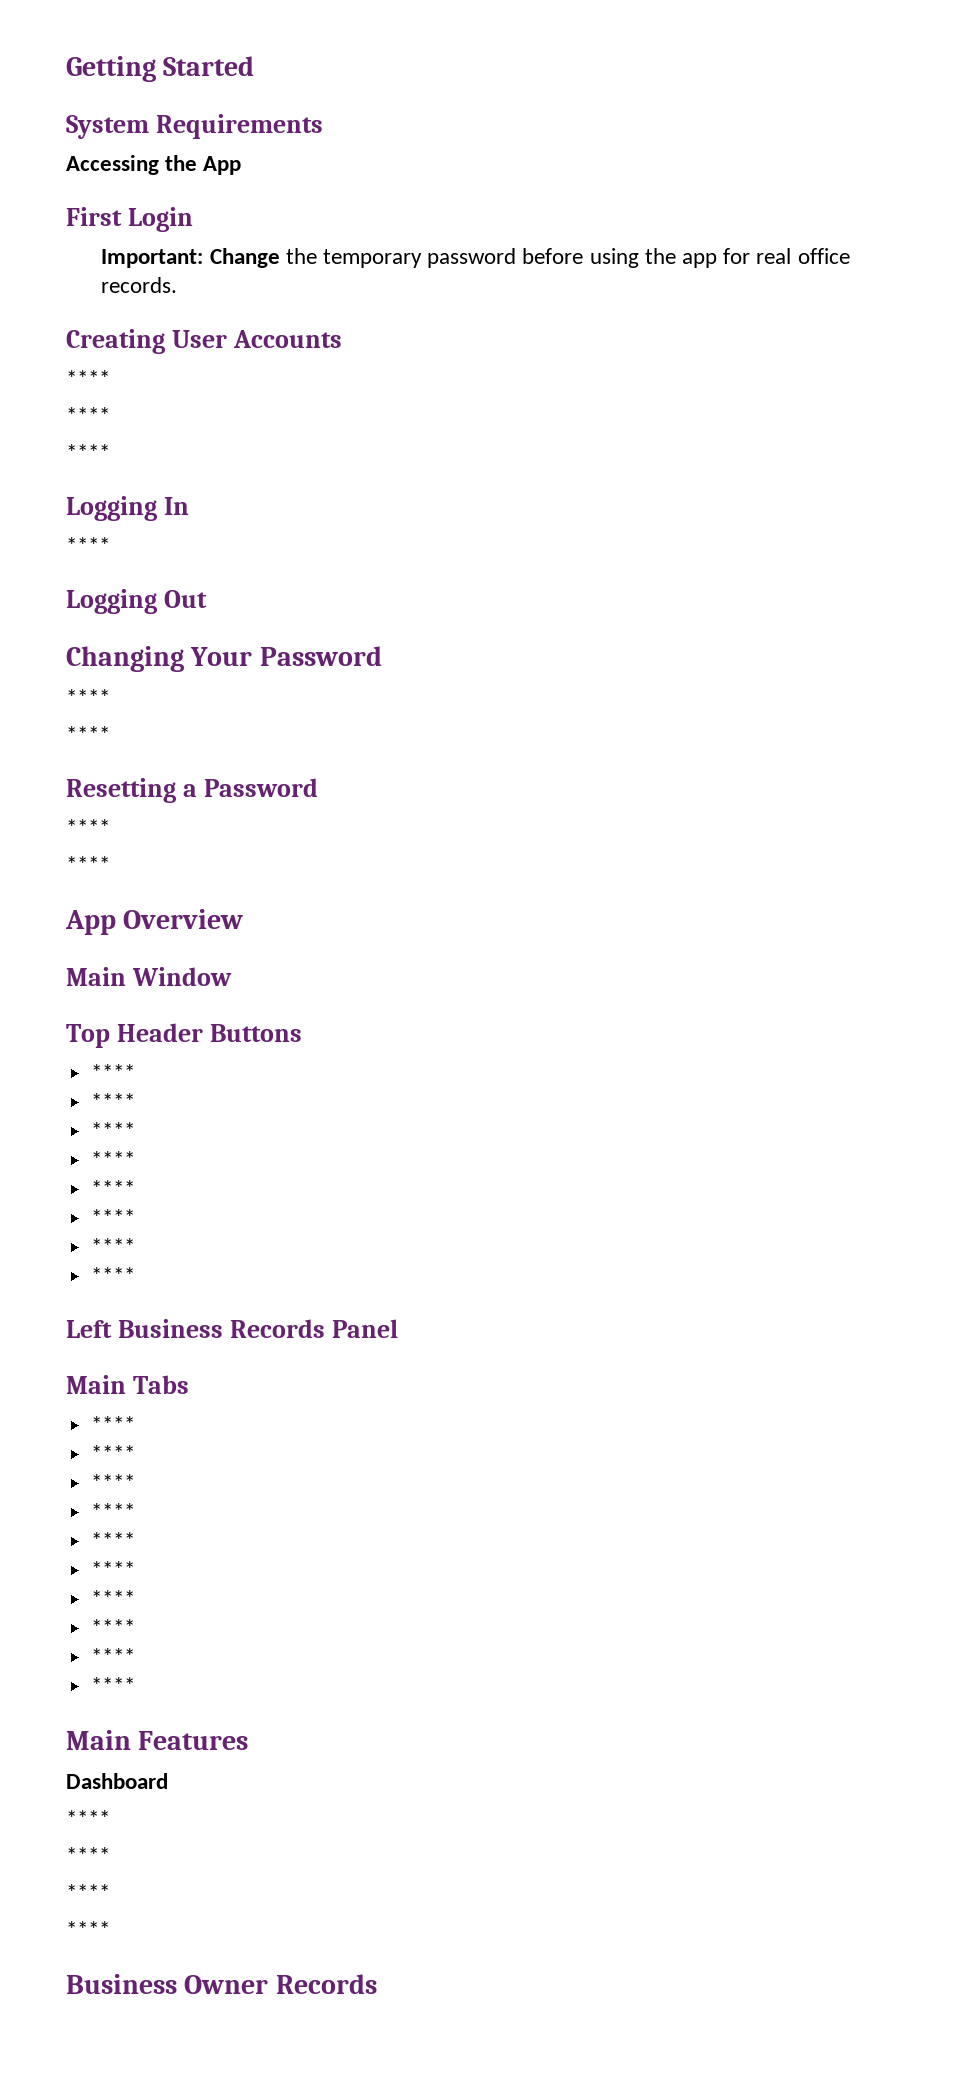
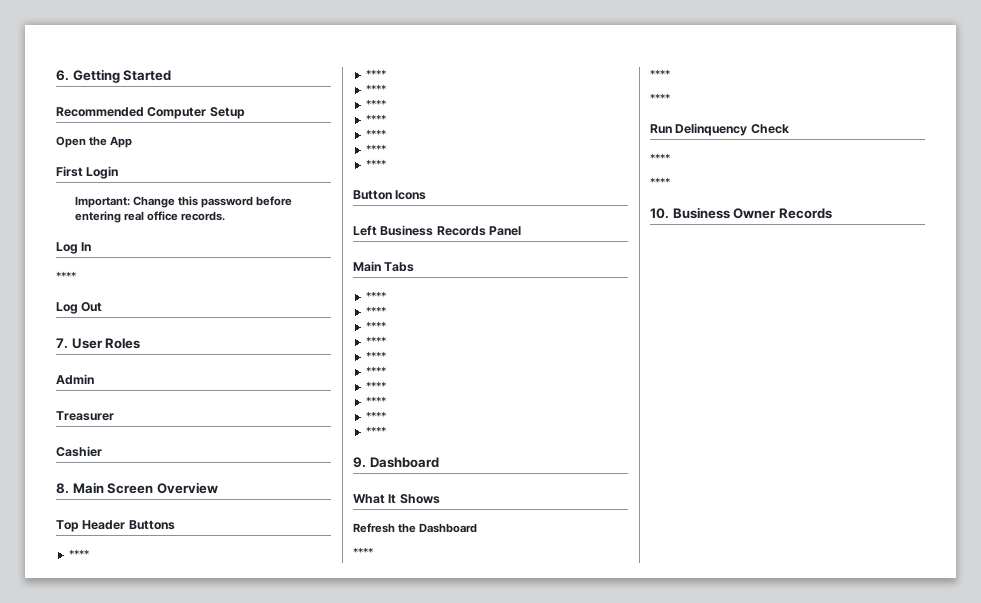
- Getting Started
+ 6. Getting Started
- System Requirements
- Accessing the App
+ Recommended Computer Setup
+ Open the App
- Important: Change the temporary password before using the app for real office records.
- Creating User Accounts
- ****
- ****
- ****
- Logging In
+ Important: Change this password before entering real office records.
+ Log In
- Logging Out
+ Log Out
- Changing Your Password
- ****
- ****
- Resetting a Password
- ****
- ****
- App Overview
+ 7. User Roles
+ Admin
+ Treasurer
+ Cashier
+ 8. Main Screen Overview
- Main Window
+ Button Icons
- Main Features
- Dashboard
+ 9. Dashboard
+ What It Shows
+ Refresh the Dashboard
  ****
  ****
+ Run Delinquency Check
  ****
- Business Owner Records
+ ****
+ 10. Business Owner Records

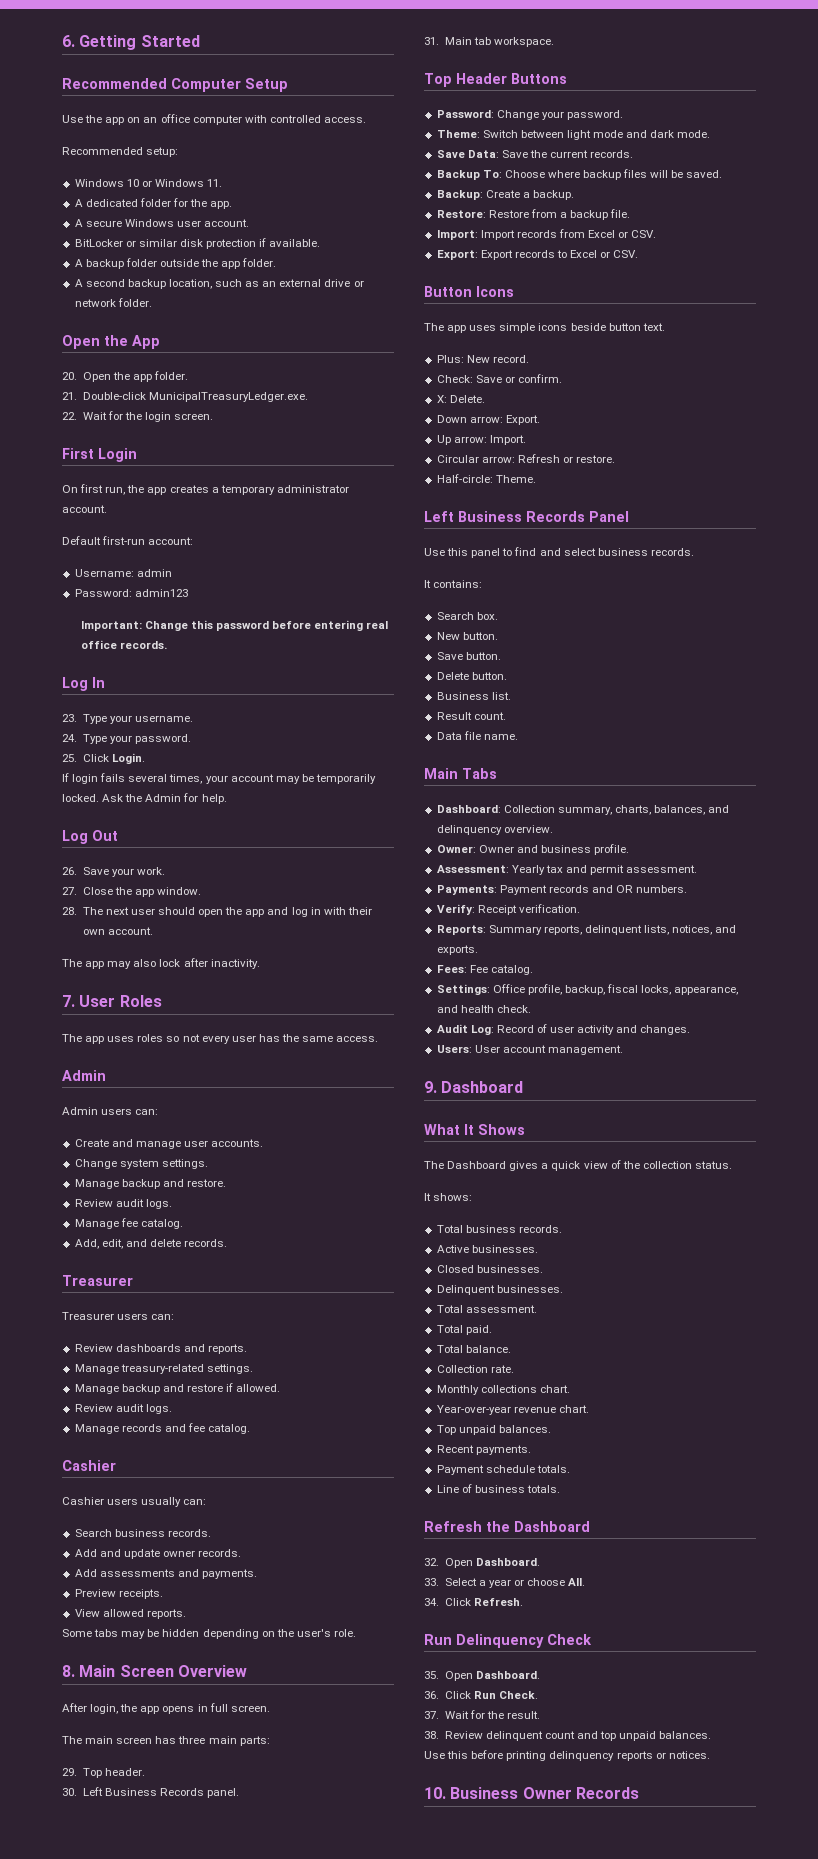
+ Use the app on an office computer with controlled access.
+ Recommended setup:
+ Windows 10 or Windows 11.
+ A dedicated folder for the app.
+ A secure Windows user account.
+ BitLocker or similar disk protection if available.
+ A backup folder outside the app folder.
+ A second backup location, such as an external drive or network folder.
  Open the App
+ 20. Open the app folder.
+ 21. Double-click MunicipalTreasuryLedger.exe.
+ 22. Wait for the login screen.
  First Login
+ On first run, the app creates a temporary administrator account.
+ Default first-run account:
+ Username: admin
+ Password: admin123
  Log In
- ****
+ 23. Type your username.
+ 24. Type your password.
+ 25. Click Login.
+ If login fails several times, your account may be temporarily locked. Ask the Admin for help.
  Log Out
+ 26. Save your work.
+ 27. Close the app window.
+ 28. The next user should open the app and log in with their own account.
+ The app may also lock after inactivity.
  7. User Roles
+ The app uses roles so not every user has the same access.
  Admin
+ Admin users can:
+ Create and manage user accounts.
+ Change system settings.
+ Manage backup and restore.
+ Review audit logs.
+ Manage fee catalog.
+ Add, edit, and delete records.
  Treasurer
+ Treasurer users can:
+ Review dashboards and reports.
+ Manage treasury-related settings.
+ Manage backup and restore if allowed.
+ Review audit logs.
+ Manage records and fee catalog.
  Cashier
+ Cashier users usually can:
+ Search business records.
+ Add and update owner records.
+ Add assessments and payments.
+ Preview receipts.
+ View allowed reports.
+ Some tabs may be hidden depending on the user's role.
  8. Main Screen Overview
+ After login, the app opens in full screen.
+ The main screen has three main parts:
+ 29. Top header.
+ 30. Left Business Records panel.
+ 31. Main tab workspace.
  Top Header Buttons
- ****
- ****
- ****
- ****
- ****
- ****
- ****
- ****
+ Password: Change your password.
+ Theme: Switch between light mode and dark mode.
+ Save Data: Save the current records.
+ Backup To: Choose where backup files will be saved.
+ Backup: Create a backup.
+ Restore: Restore from a backup file.
+ Import: Import records from Excel or CSV.
+ Export: Export records to Excel or CSV.
  Button Icons
+ The app uses simple icons beside button text.
+ Plus: New record.
+ Check: Save or confirm.
+ X: Delete.
+ Down arrow: Export.
+ Up arrow: Import.
+ Circular arrow: Refresh or restore.
+ Half-circle: Theme.
  Left Business Records Panel
+ Use this panel to find and select business records.
+ It contains:
+ Search box.
+ New button.
+ Save button.
+ Delete button.
+ Business list.
+ Result count.
+ Data file name.
  Main Tabs
- ****
- ****
- ****
- ****
- ****
- ****
- ****
- ****
- ****
- ****
+ Dashboard: Collection summary, charts, balances, and delinquency overview.
+ Owner: Owner and business profile.
+ Assessment: Yearly tax and permit assessment.
+ Payments: Payment records and OR numbers.
+ Verify: Receipt verification.
+ Reports: Summary reports, delinquent lists, notices, and exports.
+ Fees: Fee catalog.
+ Settings: Office profile, backup, fiscal locks, appearance, and health check.
+ Audit Log: Record of user activity and changes.
+ Users: User account management.
+ The Dashboard gives a quick view of the collection status.
+ It shows:
+ Total business records.
+ Active businesses.
+ Closed businesses.
+ Delinquent businesses.
+ Total assessment.
+ Total paid.
+ Total balance.
+ Collection rate.
+ Monthly collections chart.
+ Year-over-year revenue chart.
+ Top unpaid balances.
+ Recent payments.
+ Payment schedule totals.
+ Line of business totals.
  Refresh the Dashboard
- ****
- ****
- ****
+ 32. Open Dashboard.
+ 33. Select a year or choose All.
+ 34. Click Refresh.
  Run Delinquency Check
- ****
- ****
+ 35. Open Dashboard.
+ 36. Click Run Check.
+ 37. Wait for the result.
+ 38. Review delinquent count and top unpaid balances.
+ Use this before printing delinquency reports or notices.

